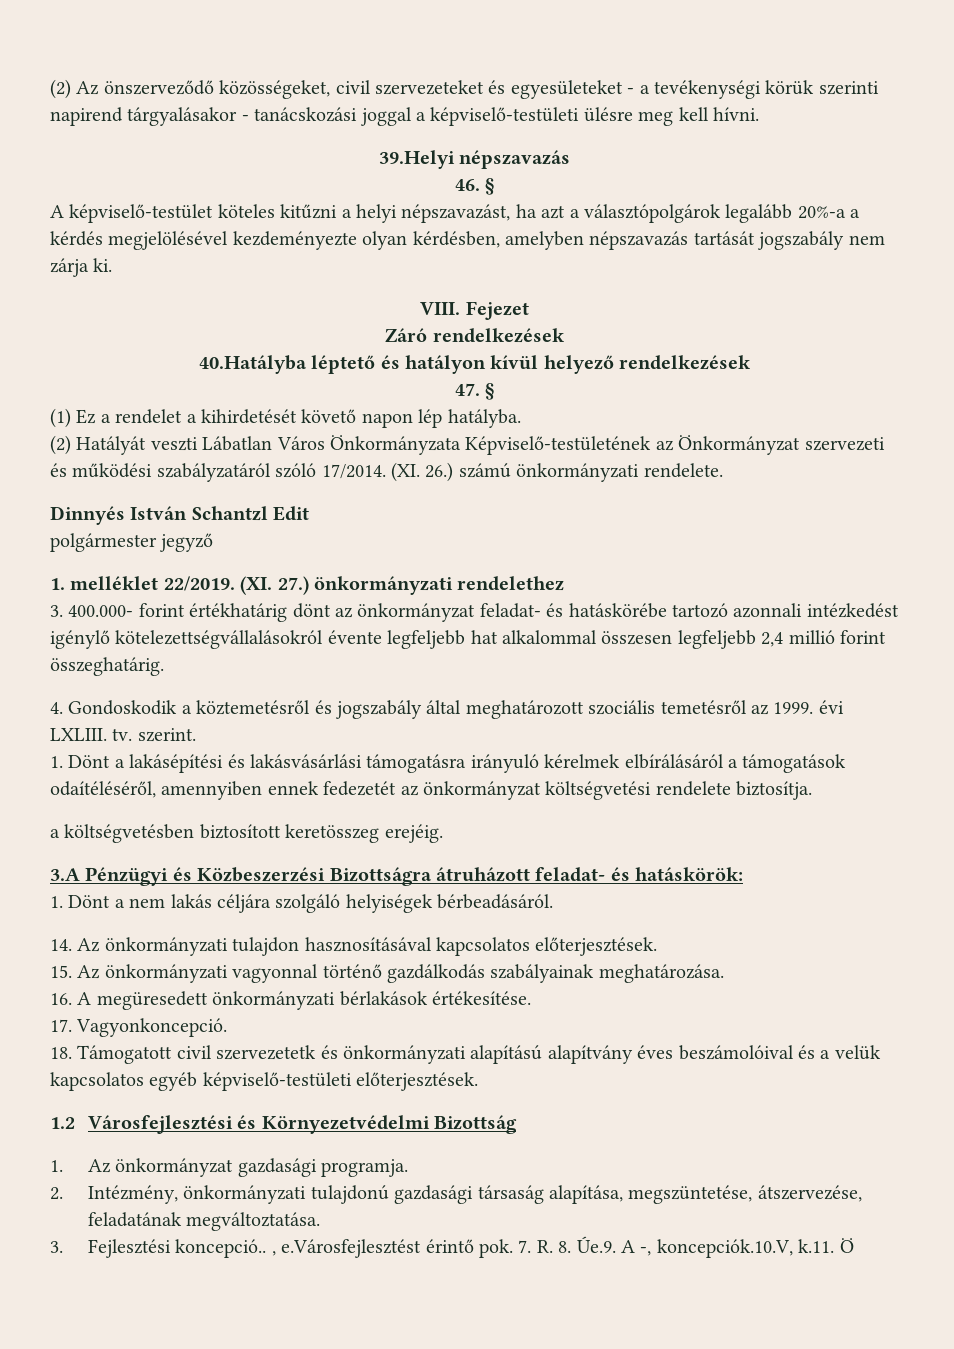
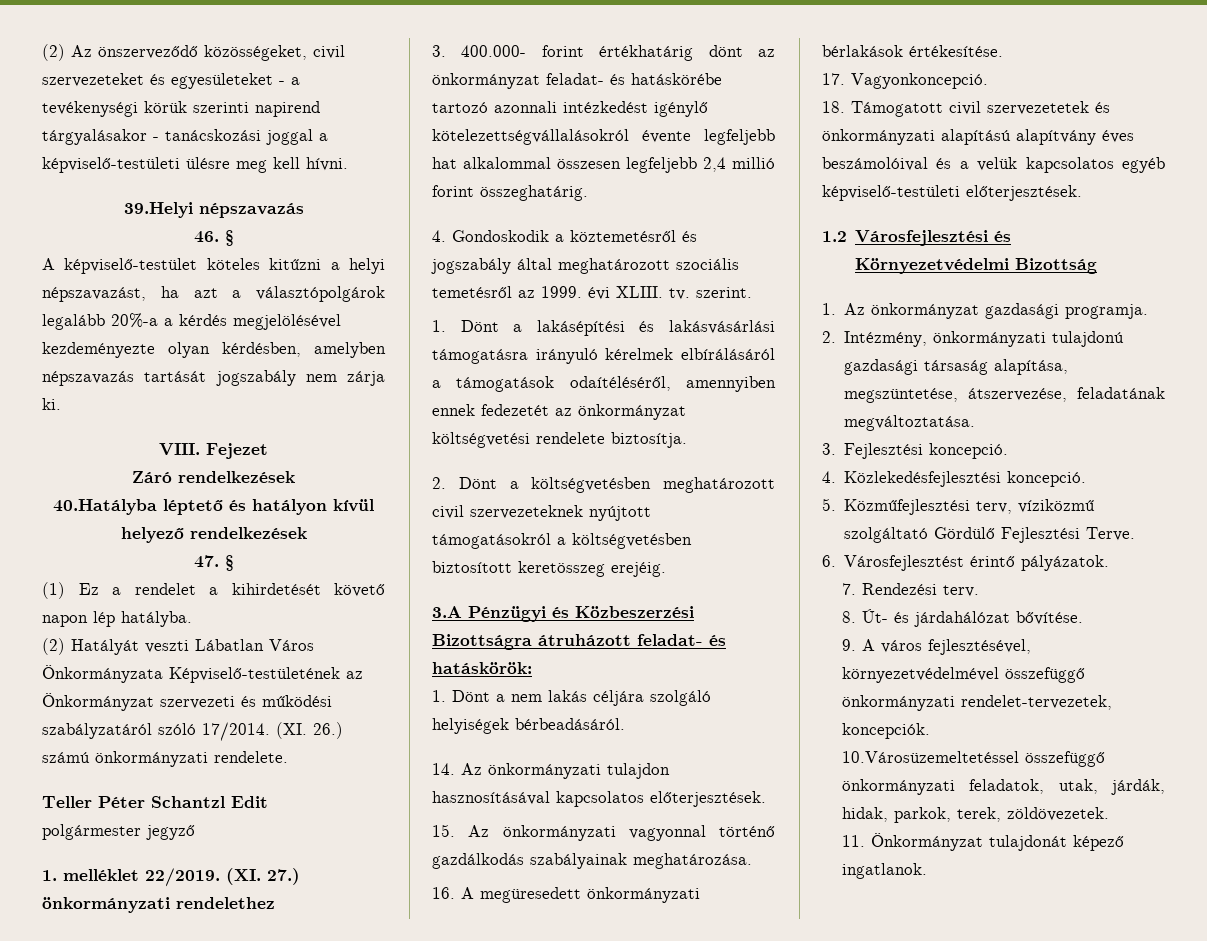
- Dinnyés István Schantzl Edit
+ Teller Péter Schantzl Edit
- 4. Gondoskodik a köztemetésről és jogszabály által meghatározott szociális temetésről az 1999. évi LXLIII. tv. szerint.
+ 4. Gondoskodik a köztemetésről és jogszabály által meghatározott szociális temetésről az 1999. évi XLIII. tv. szerint.
- a költségvetésben biztosított keretösszeg erejéig.
+ 2. Dönt a költségvetésben meghatározott civil szervezeteknek nyújtott támogatásokról a költségvetésben biztosított keretösszeg erejéig.
- 18. Támogatott civil szervezetetk és önkormányzati alapítású alapítvány éves beszámolóival és a velük kapcsolatos egyéb képviselő-testületi előterjesztések.
+ 18. Támogatott civil szervezetetek és önkormányzati alapítású alapítvány éves beszámolóival és a velük kapcsolatos egyéb képviselő-testületi előterjesztések.
- 3. Fejlesztési koncepció.. , e.Városfejlesztést érintő pok. 7. R. 8. Úe.9. A -, koncepciók.10.V, k.11. Ö
+ 3. Fejlesztési koncepció.
+ 4. Közlekedésfejlesztési koncepció.
+ 5. Közműfejlesztési terv, víziközmű szolgáltató Gördülő Fejlesztési Terve.
+ 6. Városfejlesztést érintő pályázatok.
+ 7. Rendezési terv.
+ 8. Út- és járdahálózat bővítése.
+ 9. A város fejlesztésével, környezetvédelmével összefüggő önkormányzati rendelet-tervezetek, koncepciók.
+ 10.Városüzemeltetéssel összefüggő önkormányzati feladatok, utak, járdák, hidak, parkok, terek, zöldövezetek.
+ 11. Önkormányzat tulajdonát képező ingatlanok.

